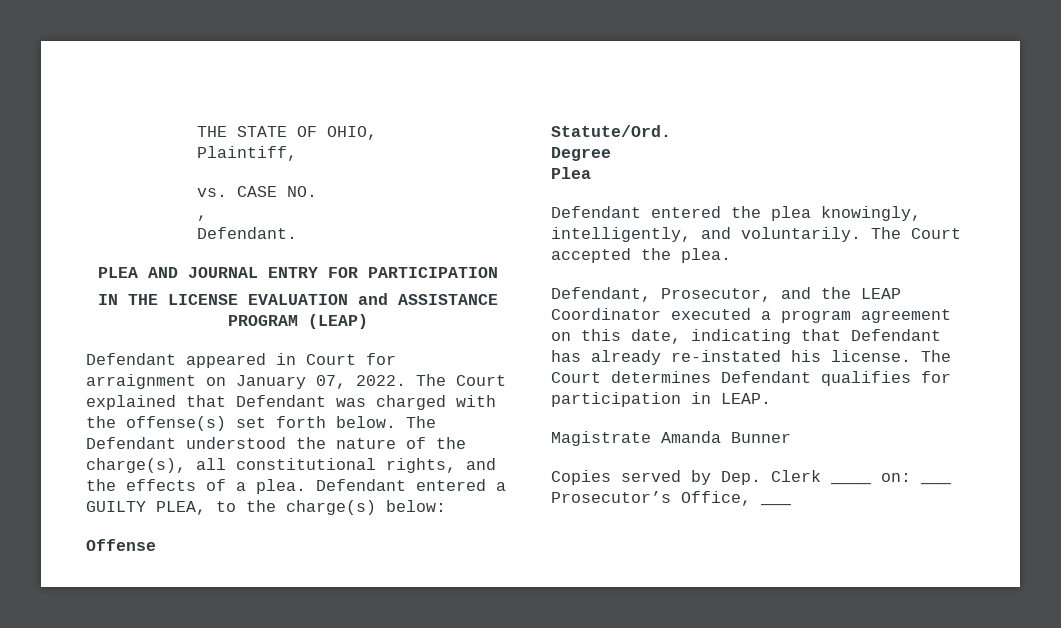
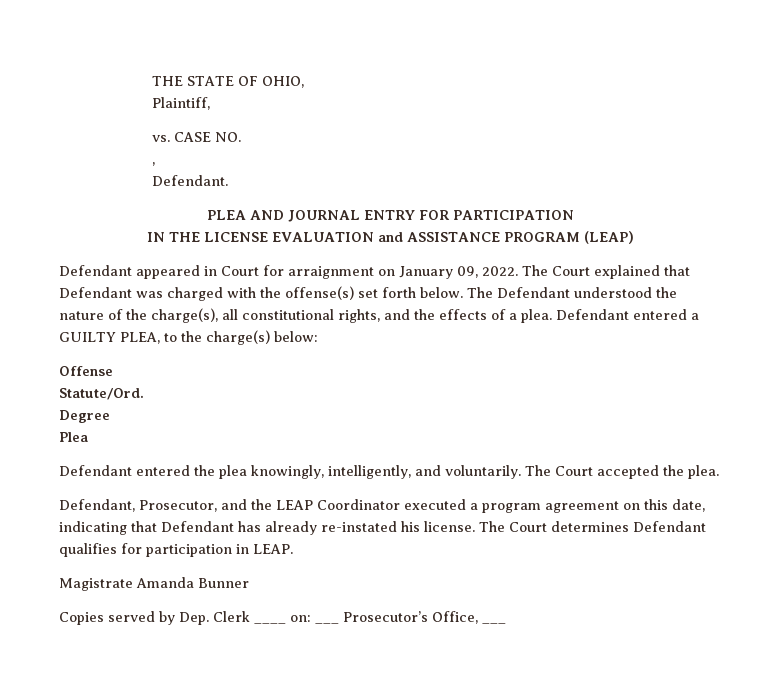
- Defendant appeared in Court for arraignment on January 07, 2022.
+ Defendant appeared in Court for arraignment on January 09, 2022.

